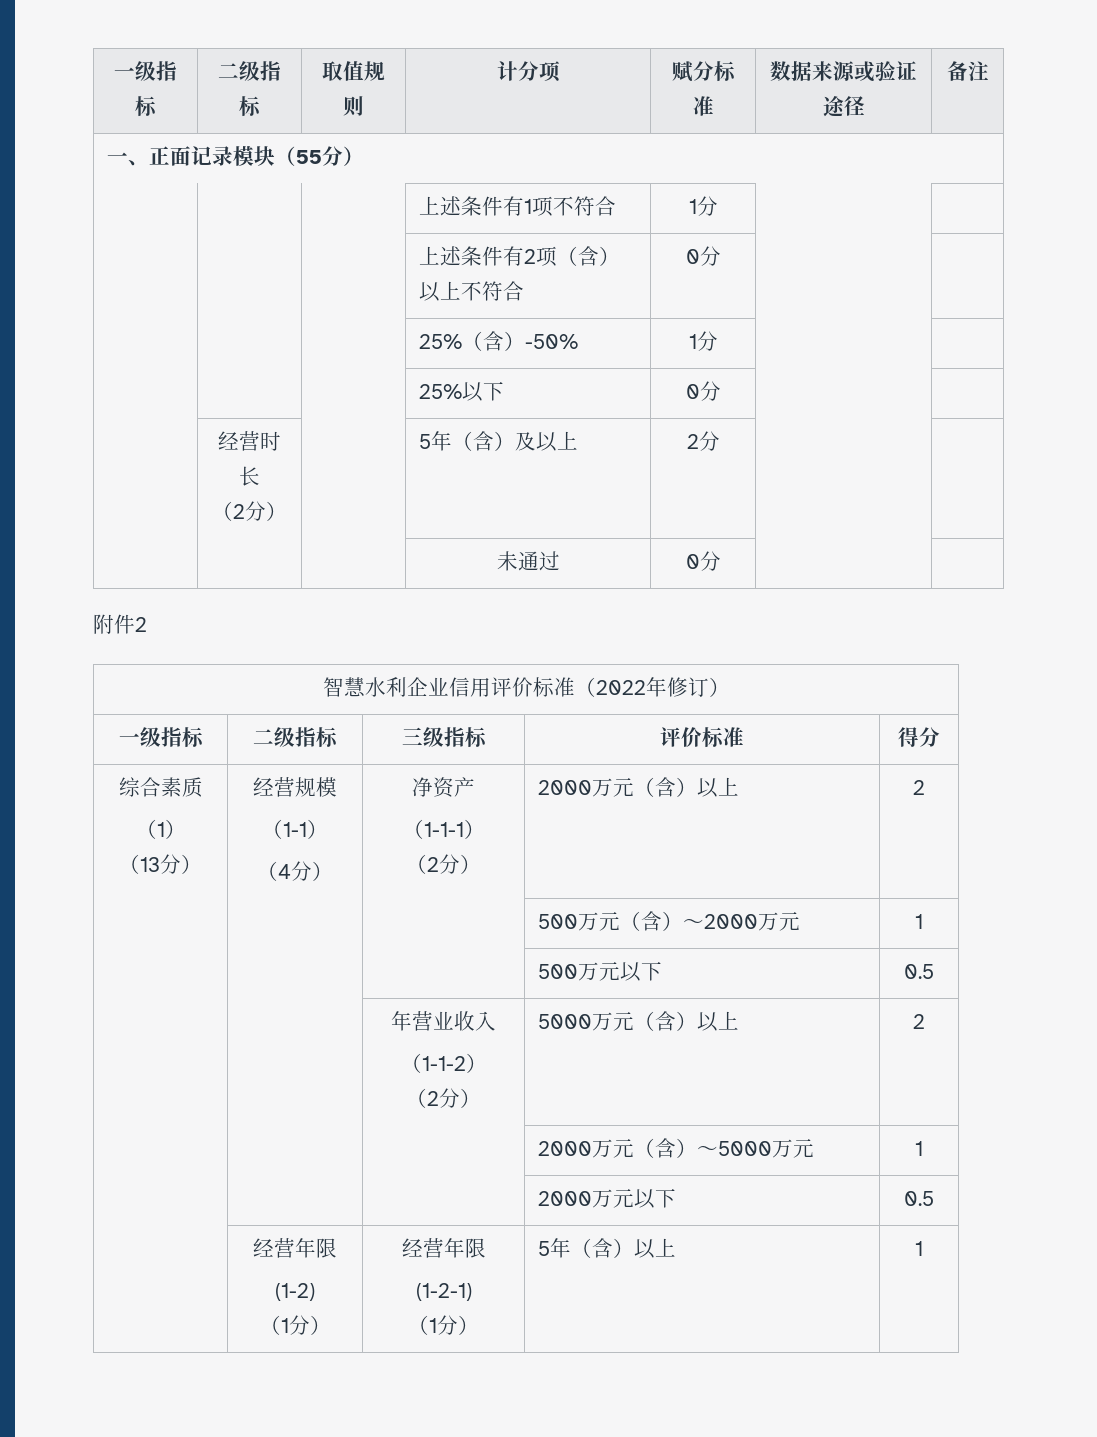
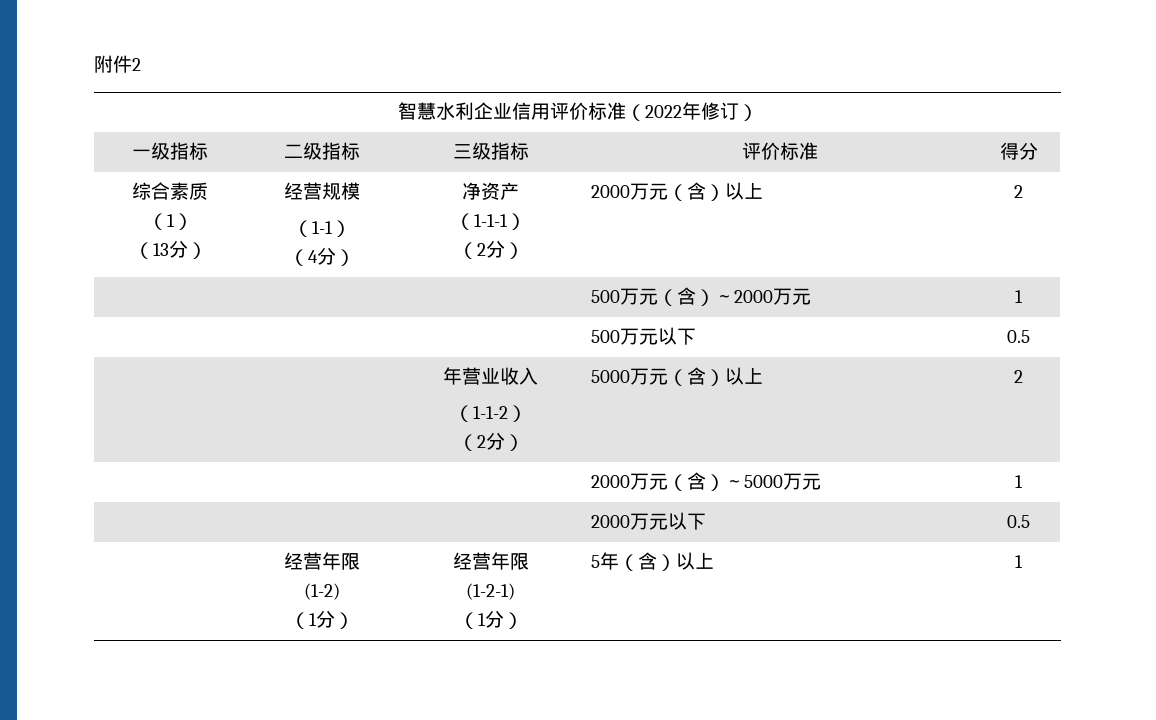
- 一级指标 | 二级指标 | 取值规则 | 计分项 | 赋分标准 | 数据来源或验证途径 | 备注
- 一、正面记录模块（55分）
- | | | 上述条件有1项不符合 | 1分 | |
- | | | 上述条件有2项（含）以上不符合 | 0分 | |
- | | | 25%（含）-50% | 1分 | |
- | | | 25%以下 | 0分 | |
- | 经营时长
- （2分） | | 5年（含）及以上 | 2分 | |
- | | | 未通过 | 0分 | |

